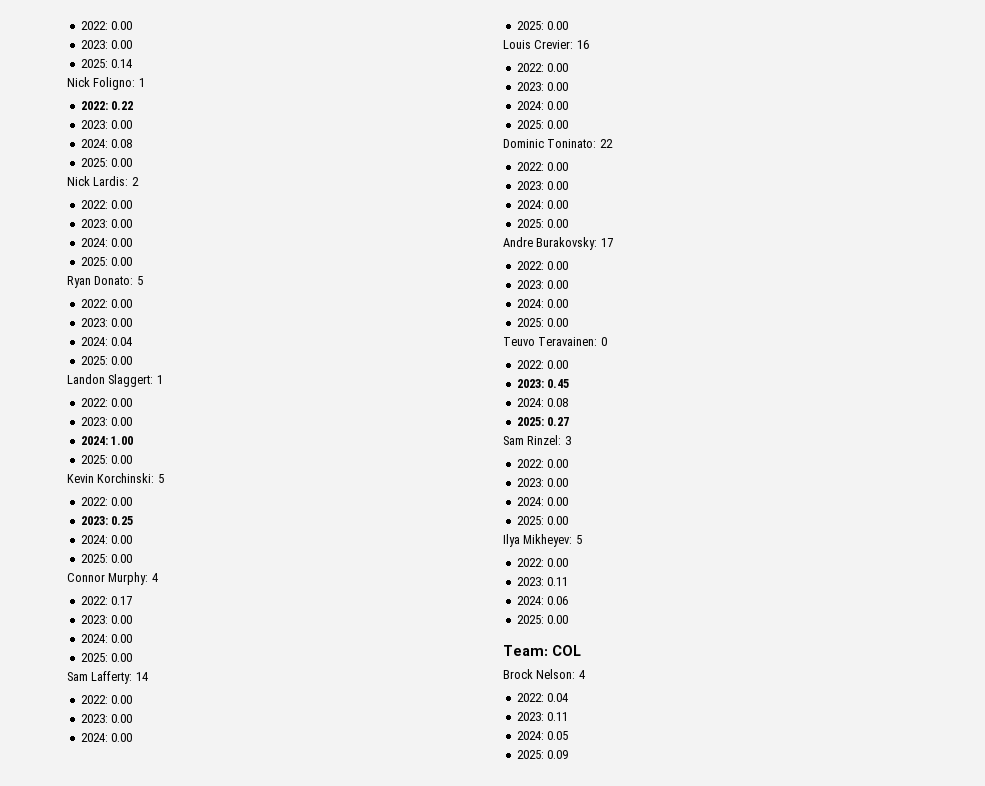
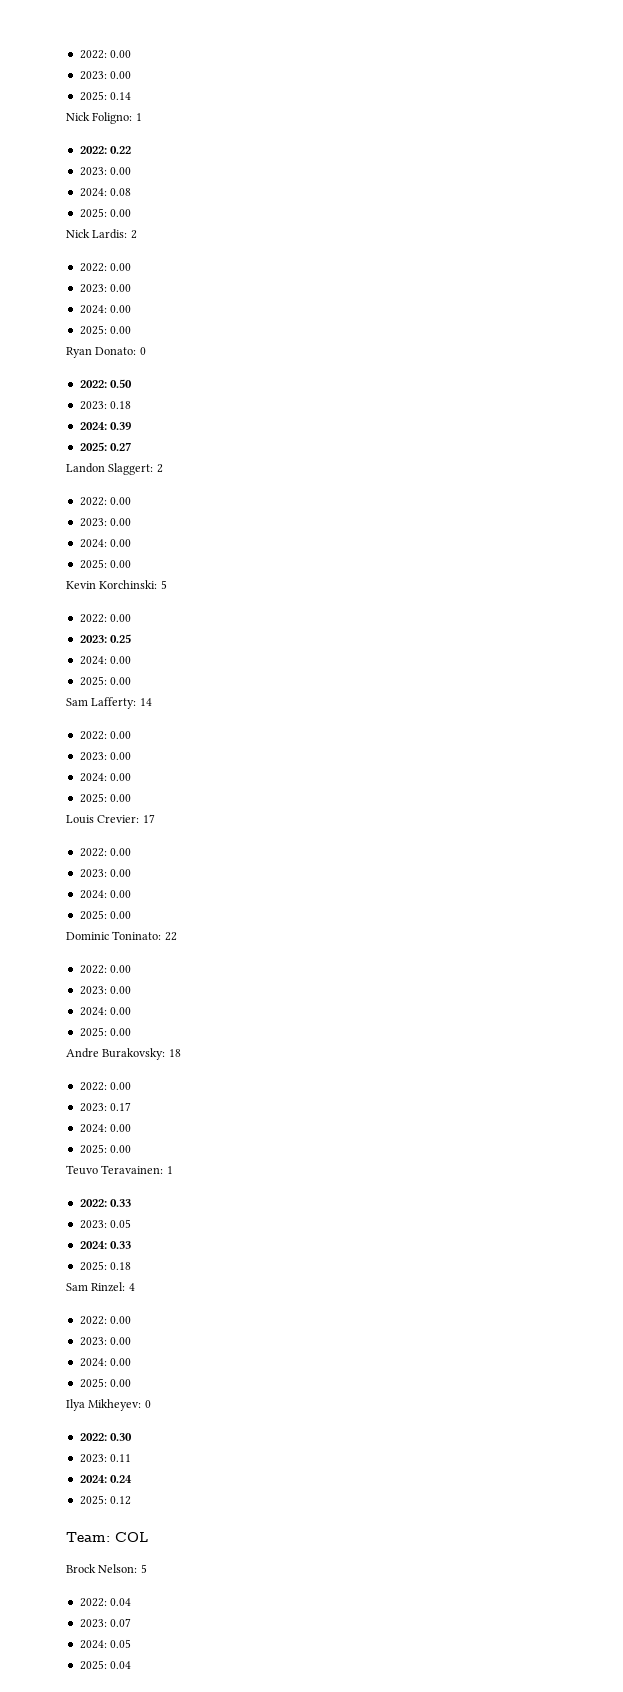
- Ryan Donato: 5
+ Ryan Donato: 0
+ 2022: 0.50
+ 2023: 0.18
+ 2024: 0.39
+ 2025: 0.27
+ Landon Slaggert: 2
  2022: 0.00
  2023: 0.00
- 2024: 0.04
- 2025: 0.00
- Landon Slaggert: 1
- 2022: 0.00
- 2023: 0.00
- 2024: 1.00
+ 2024: 0.00
- Connor Murphy: 4
- 2022: 0.17
- 2023: 0.00
- 2024: 0.00
- 2025: 0.00
- Louis Crevier: 16
+ Louis Crevier: 17
- Andre Burakovsky: 17
+ Andre Burakovsky: 18
  2022: 0.00
- 2023: 0.00
+ 2023: 0.17
- Teuvo Teravainen: 0
- 2022: 0.00
- 2023: 0.45
- 2024: 0.08
- 2025: 0.27
+ Teuvo Teravainen: 1
+ 2022: 0.33
+ 2023: 0.05
+ 2024: 0.33
+ 2025: 0.18
- Sam Rinzel: 3
+ Sam Rinzel: 4
- Ilya Mikheyev: 5
- 2022: 0.00
+ Ilya Mikheyev: 0
+ 2022: 0.30
  2023: 0.11
- 2024: 0.06
- 2025: 0.00
+ 2024: 0.24
+ 2025: 0.12
- Brock Nelson: 4
+ Brock Nelson: 5
  2022: 0.04
- 2023: 0.11
+ 2023: 0.07
- 2025: 0.09
+ 2025: 0.04

